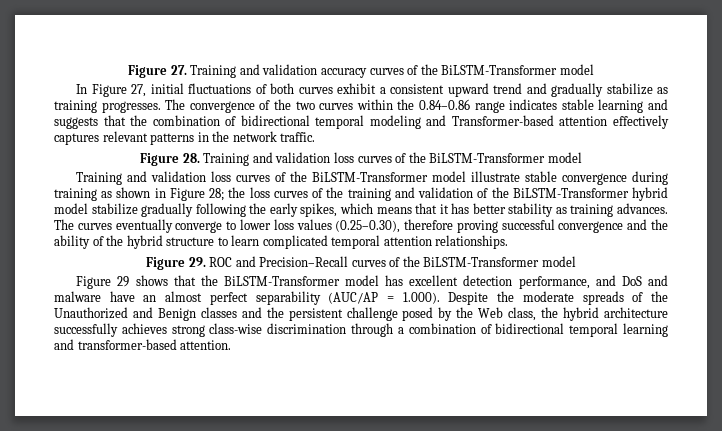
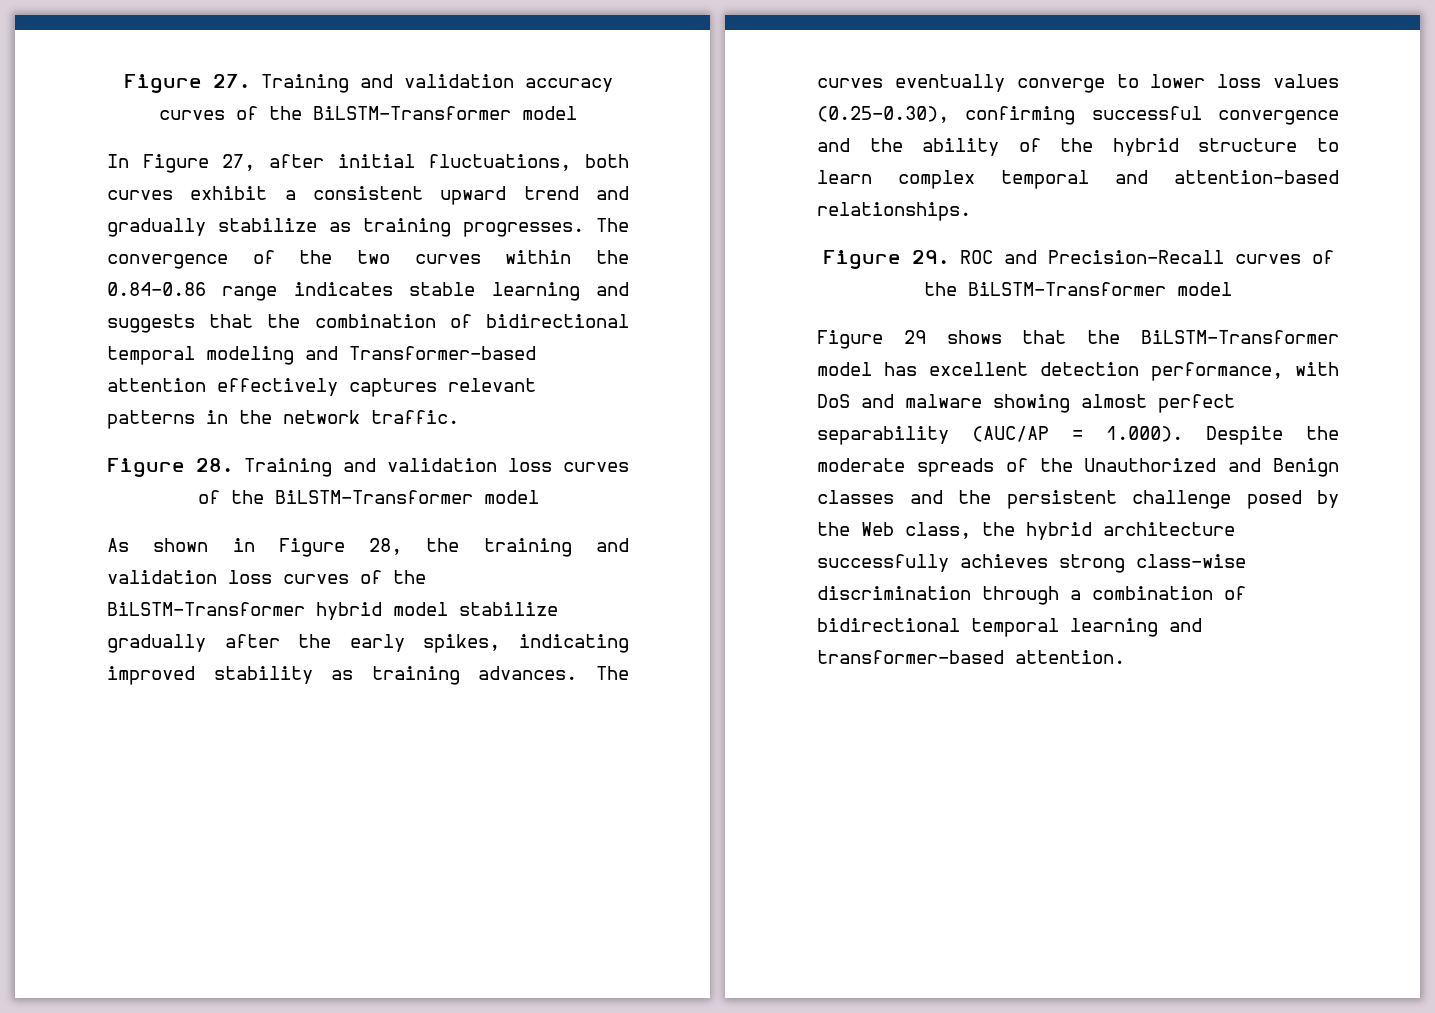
- In Figure 27, initial fluctuations of both curves exhibit a consistent upward trend and gradually stabilize as training progresses.
+ In Figure 27, after initial fluctuations, both curves exhibit a consistent upward trend and gradually stabilize as training progresses.
- Training and validation loss curves of the BiLSTM-Transformer model illustrate stable convergence during training as shown in Figure 28; the loss curves of the training and validation of the BiLSTM-Transformer hybrid model stabilize gradually following the early spikes, which means that it has better stability as training advances.
+ As shown in Figure 28, the training and validation loss curves of the BiLSTM-Transformer hybrid model stabilize gradually after the early spikes, indicating improved stability as training advances.
- The curves eventually converge to lower loss values (0.25–0.30), therefore proving successful convergence and the ability of the hybrid structure to learn complicated temporal attention relationships.
+ The curves eventually converge to lower loss values (0.25–0.30), confirming successful convergence and the ability of the hybrid structure to learn complex temporal and attention-based relationships.
- Figure 29 shows that the BiLSTM-Transformer model has excellent detection performance, and DoS and malware have an almost perfect separability (AUC/AP = 1.000). Despite the moderate spreads of the Unauthorized and Benign classes and the persistent challenge posed by the Web class, the hybrid architecture successfully achieves strong class-wise discrimination through a combination of bidirectional temporal learning and transformer-based attention.
+ Figure 29 shows that the BiLSTM-Transformer model has excellent detection performance, with DoS and malware showing almost perfect separability (AUC/AP = 1.000). Despite the moderate spreads of the Unauthorized and Benign classes and the persistent challenge posed by the Web class, the hybrid architecture successfully achieves strong class-wise discrimination through a combination of bidirectional temporal learning and transformer-based attention.

